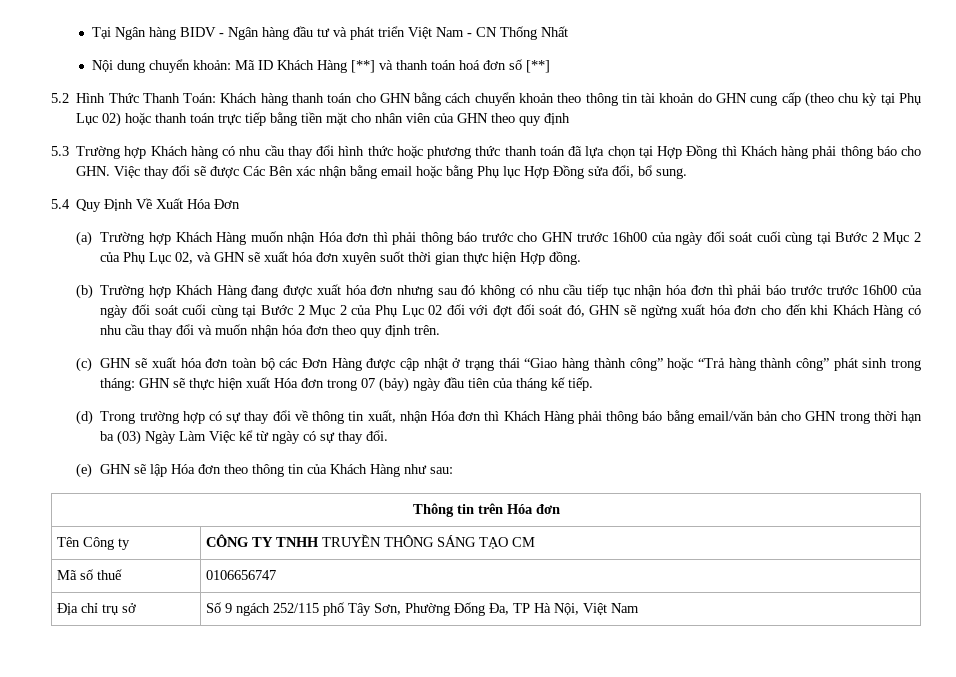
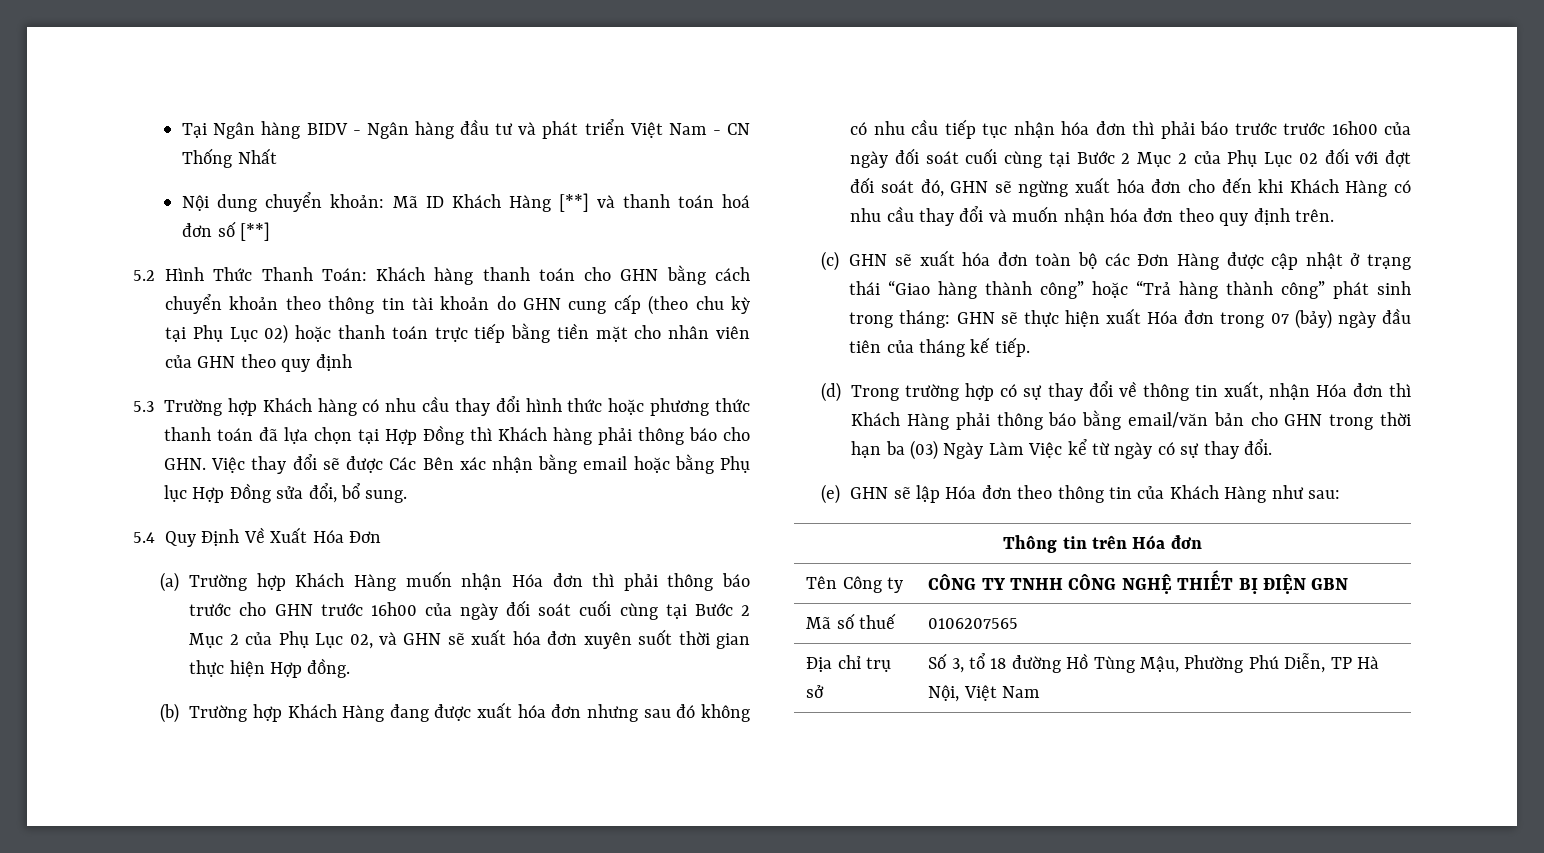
- Tên Công ty | CÔNG TY TNHH TRUYỀN THÔNG SÁNG TẠO CM
+ Tên Công ty | CÔNG TY TNHH CÔNG NGHỆ THIẾT BỊ ĐIỆN GBN
- Mã số thuế | 0106656747
+ Mã số thuế | 0106207565
- Địa chỉ trụ sở | Số 9 ngách 252/115 phố Tây Sơn, Phường Đống Đa, TP Hà Nội, Việt Nam
+ Địa chỉ trụ sở | Số 3, tổ 18 đường Hồ Tùng Mậu, Phường Phú Diễn, TP Hà Nội, Việt Nam

